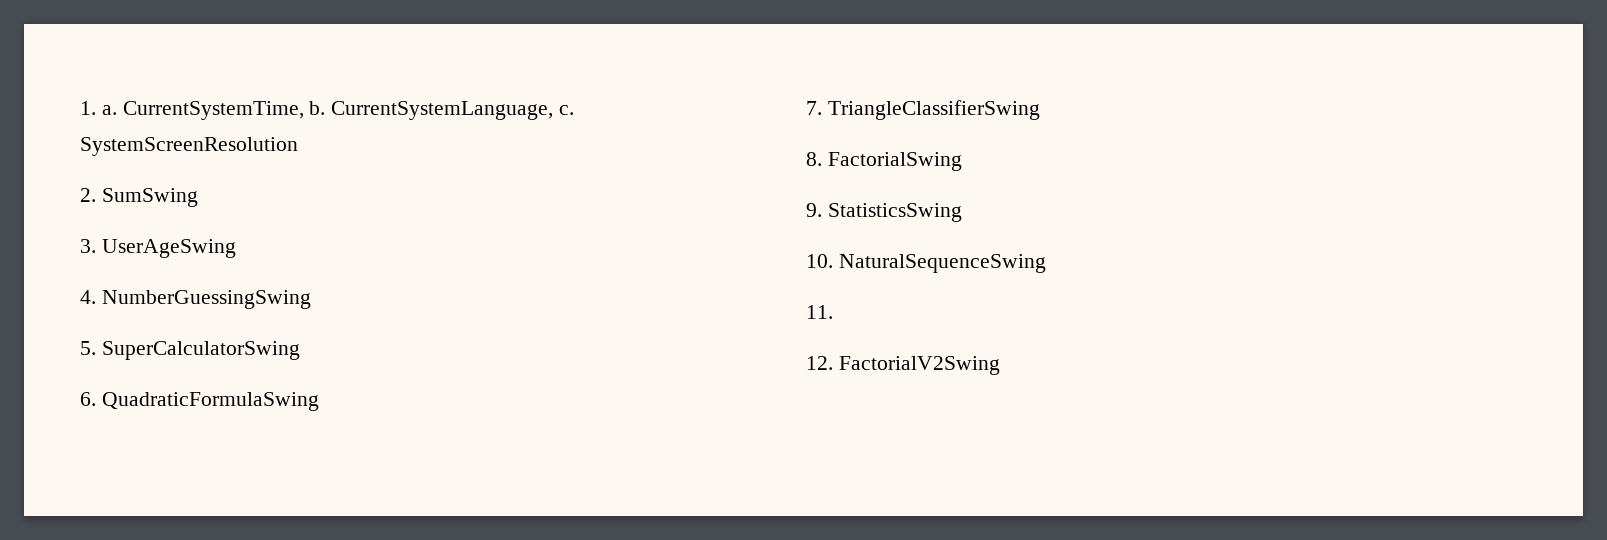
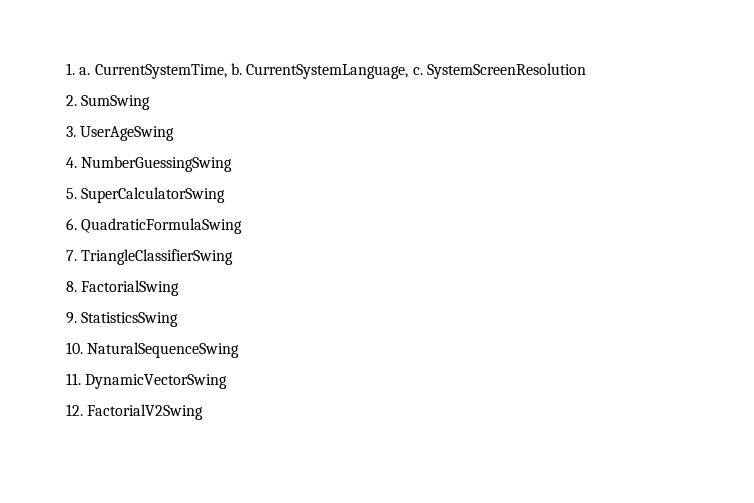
- 11.
+ 11. DynamicVectorSwing

